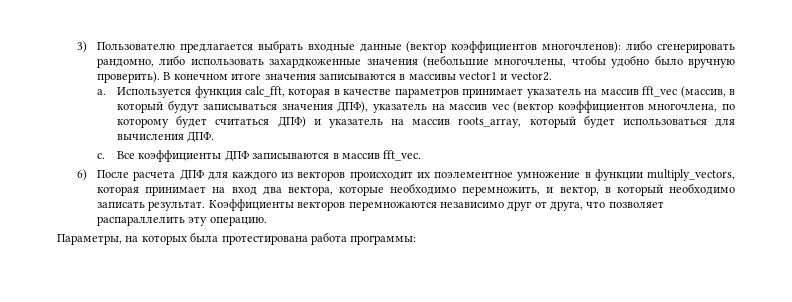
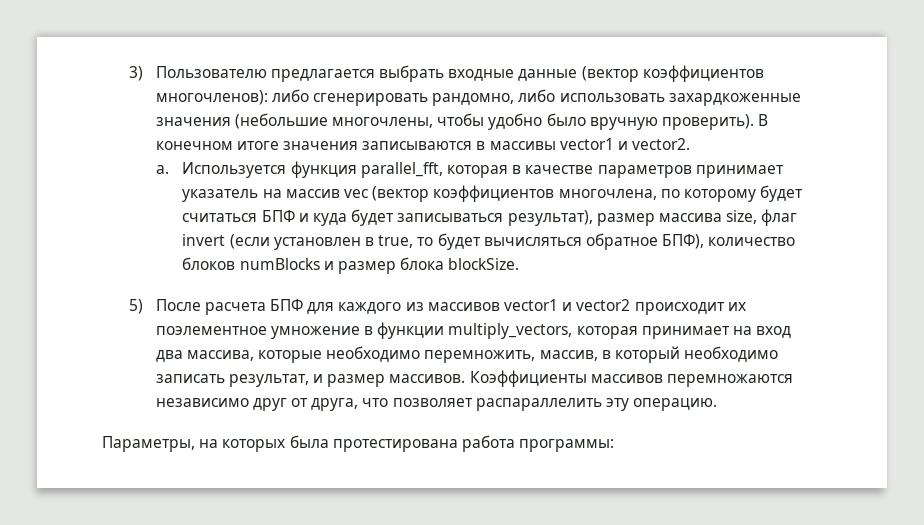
- Используется функция calc_fft, которая в качестве параметров принимает указатель на массив fft_vec (массив, в который будут записываться значения ДПФ), указатель на массив vec (вектор коэффициентов многочлена, по которому будет считаться ДПФ) и указатель на массив roots_array, который будет использоваться для вычисления ДПФ.
- c. Все коэффициенты ДПФ записываются в массив fft_vec.
- 6) После расчета ДПФ для каждого из векторов происходит их поэлементное умножение в функции multiply_vectors, которая принимает на вход два вектора, которые необходимо перемножить, и вектор, в который необходимо записать результат. Коэффициенты векторов перемножаются независимо друг от друга, что позволяет распараллелить эту операцию.
+ Используется функция parallel_fft, которая в качестве параметров принимает указатель на массив vec (вектор коэффициентов многочлена, по которому будет считаться БПФ и куда будет записываться результат), размер массива size, флаг invert (если установлен в true, то будет вычисляться обратное БПФ), количество блоков numBlocks и размер блока blockSize.
+ 5) После расчета БПФ для каждого из массивов vector1 и vector2 происходит их поэлементное умножение в функции multiply_vectors, которая принимает на вход два массива, которые необходимо перемножить, массив, в который необходимо записать результат, и размер массивов. Коэффициенты массивов перемножаются независимо друг от друга, что позволяет распараллелить эту операцию.

